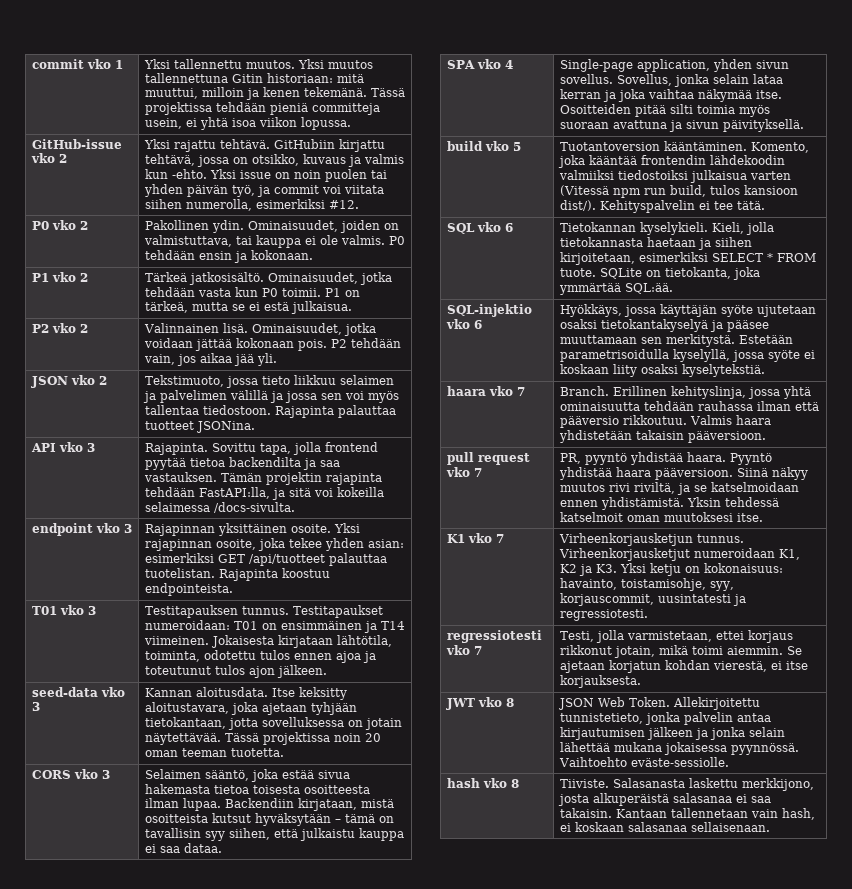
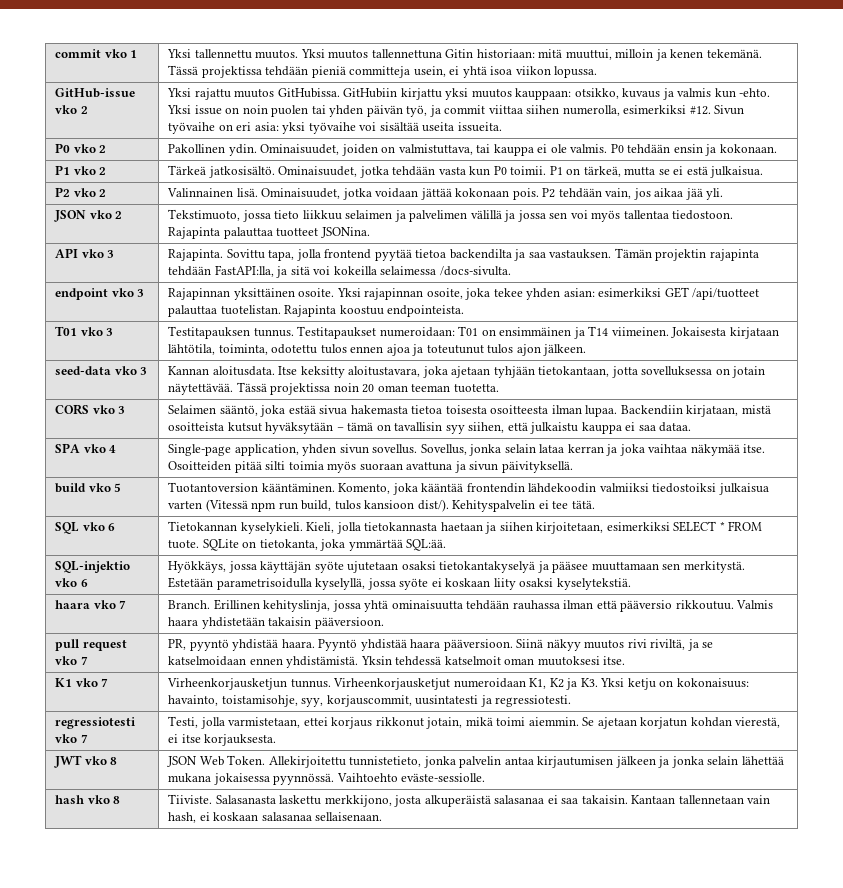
- Yksi rajattu tehtävä. GitHubiin kirjattu tehtävä, jossa on otsikko, kuvaus ja valmis kun -ehto.
+ Yksi rajattu muutos GitHubissa. GitHubiin kirjattu yksi muutos kauppaan: otsikko, kuvaus ja valmis kun -ehto.
- Yksi issue on noin puolen tai yhden päivän työ, ja commit voi viitata siihen numerolla, esimerkiksi #12.
+ Yksi issue on noin puolen tai yhden päivän työ, ja commit viittaa siihen numerolla, esimerkiksi #12. Sivun työvaihe on eri asia: yksi työvaihe voi sisältää useita issueita.

